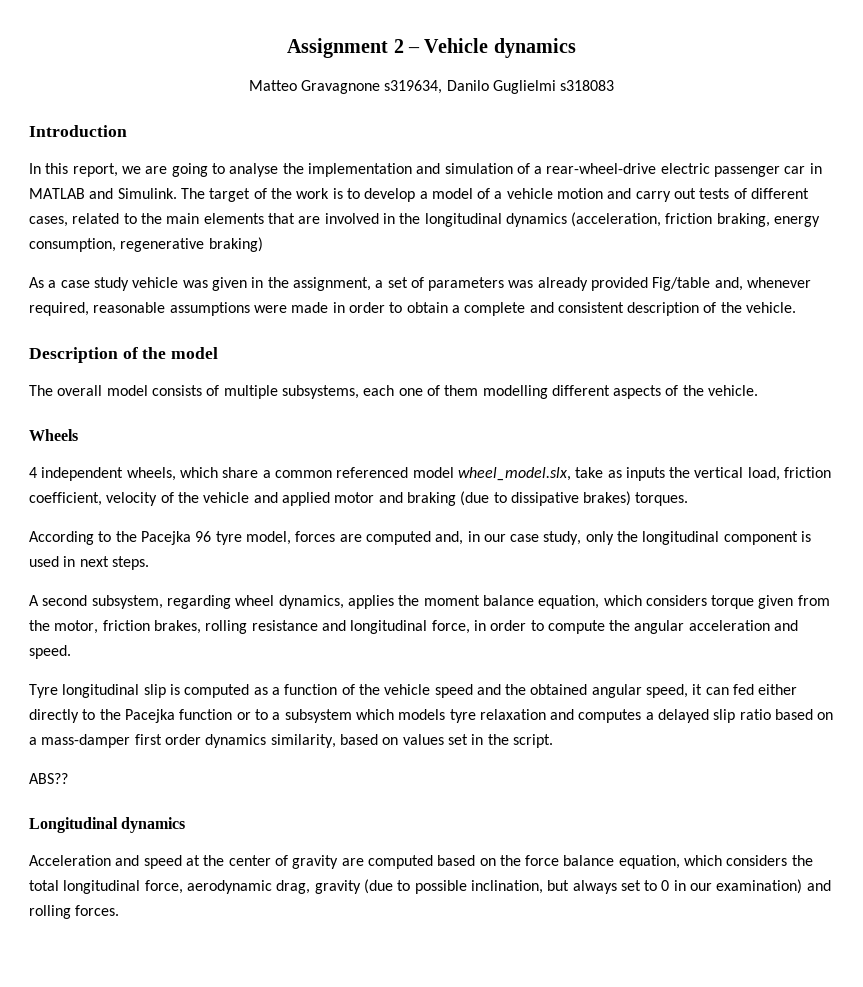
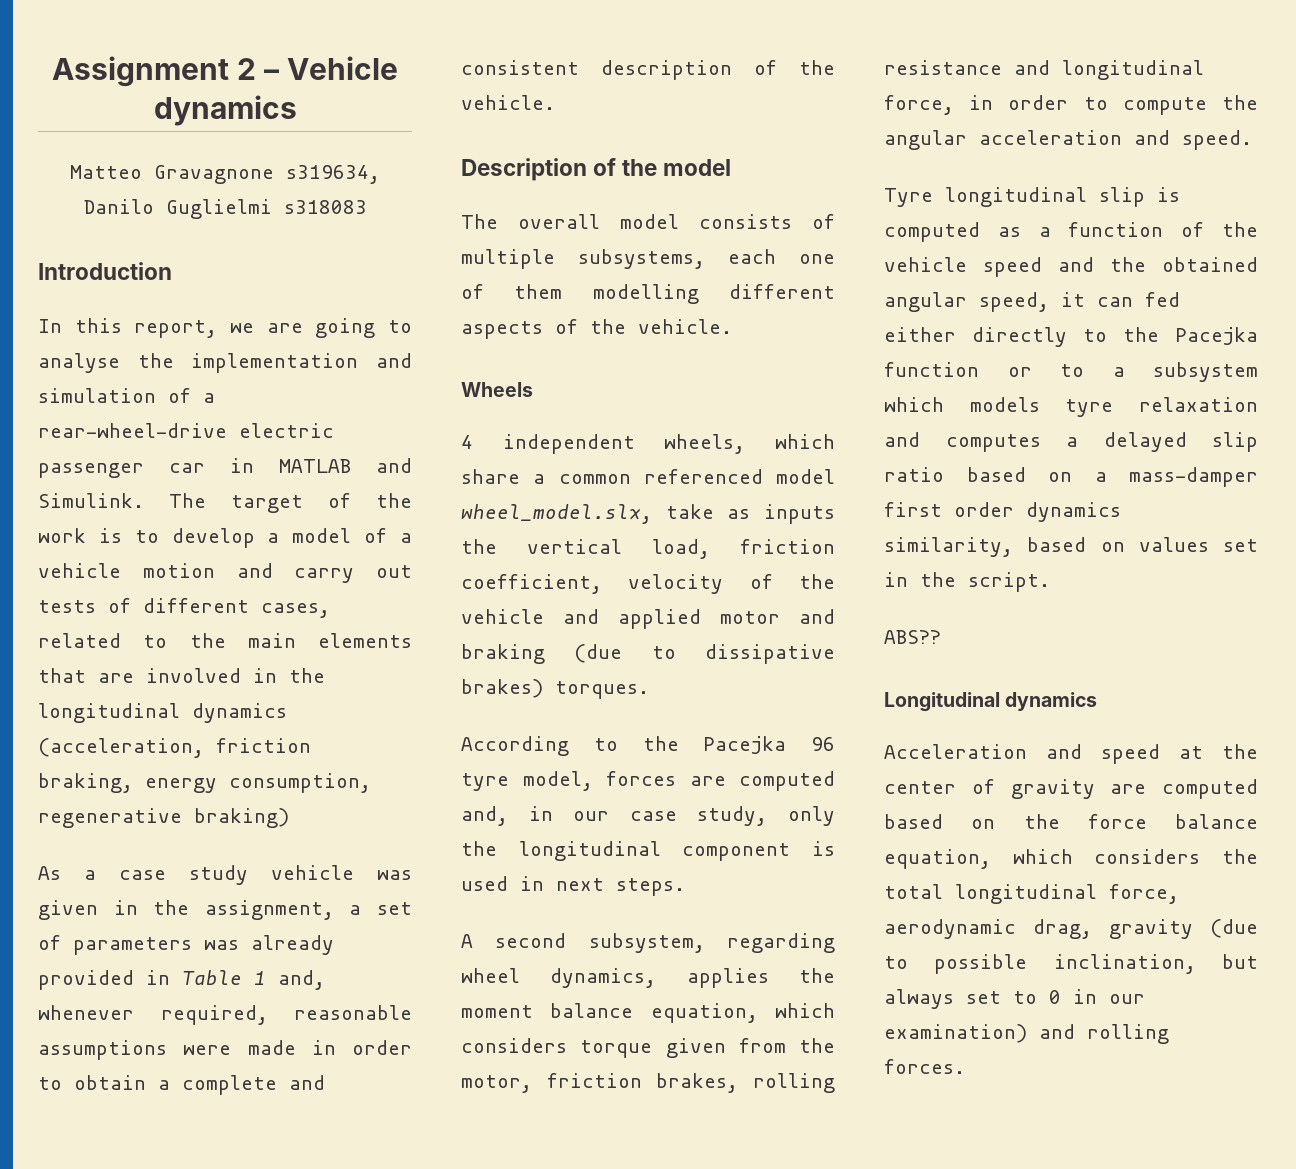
- As a case study vehicle was given in the assignment, a set of parameters was already provided Fig/table and, whenever required, reasonable assumptions were made in order to obtain a complete and consistent description of the vehicle.
+ As a case study vehicle was given in the assignment, a set of parameters was already provided in Table 1 and, whenever required, reasonable assumptions were made in order to obtain a complete and consistent description of the vehicle.

